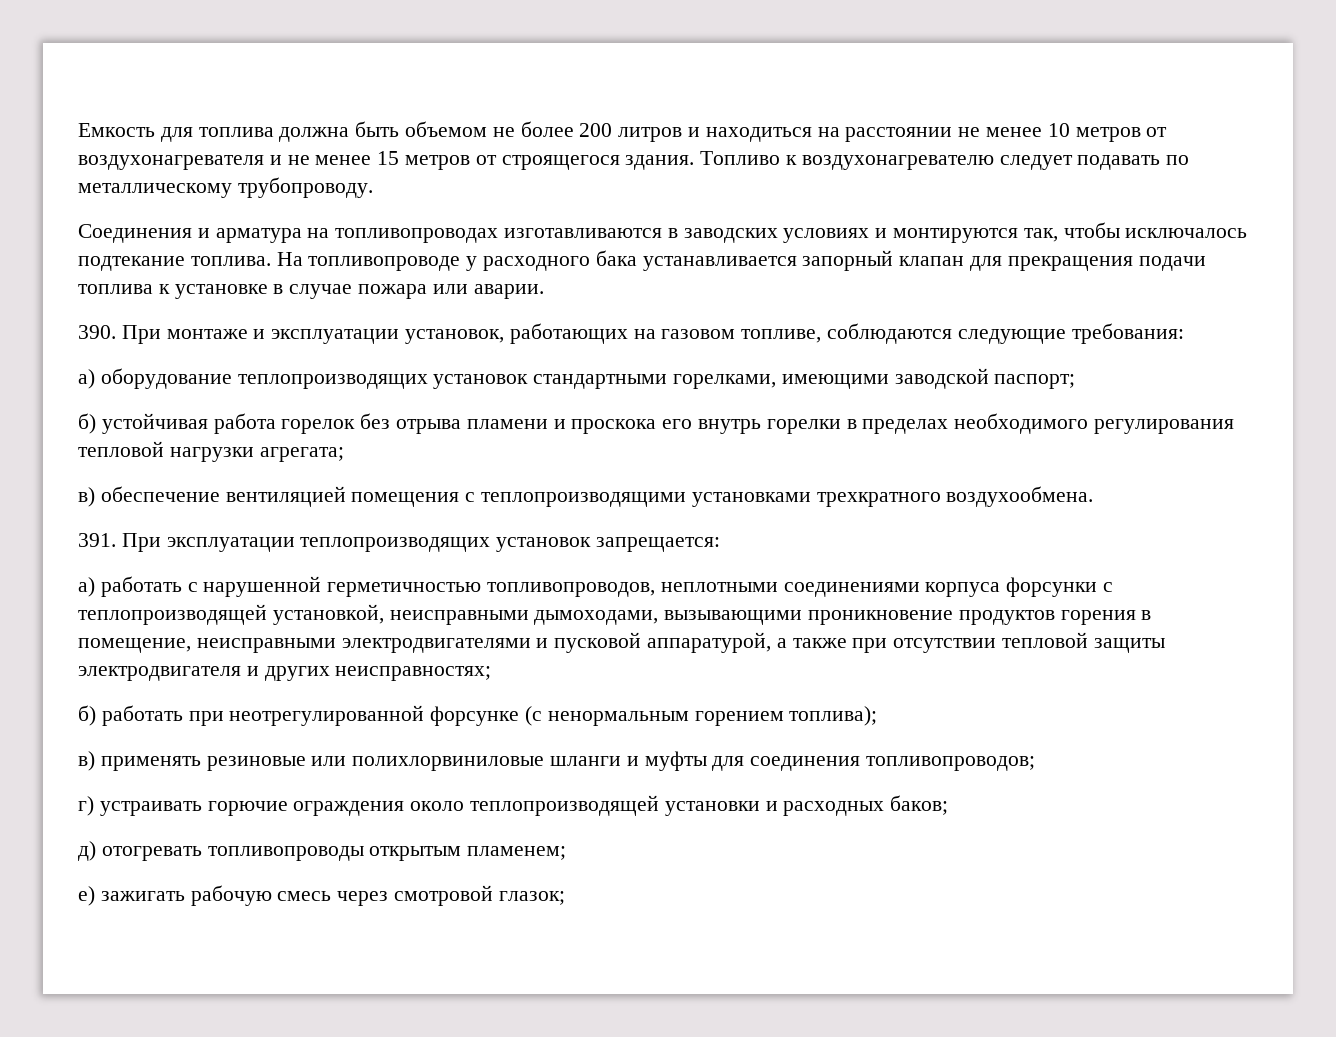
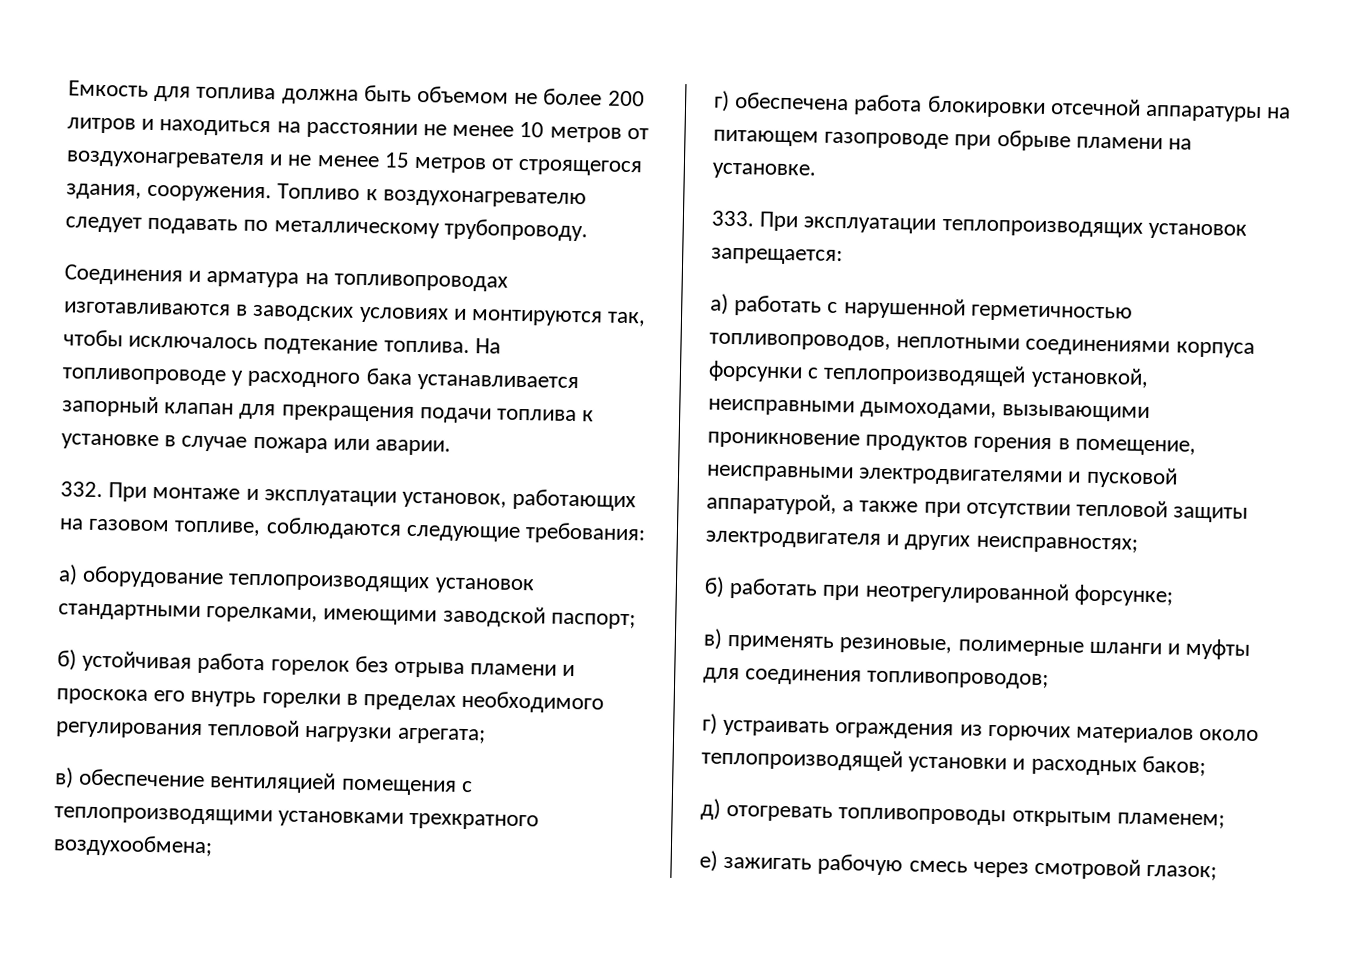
- Емкость для топлива должна быть объемом не более 200 литров и находиться на расстоянии не менее 10 метров от воздухонагревателя и не менее 15 метров от строящегося здания.
+ Емкость для топлива должна быть объемом не более 200 литров и находиться на расстоянии не менее 10 метров от воздухонагревателя и не менее 15 метров от строящегося здания, сооружения.
- 390. При монтаже и эксплуатации установок, работающих на газовом топливе, соблюдаются следующие требования:
+ 332. При монтаже и эксплуатации установок, работающих на газовом топливе, соблюдаются следующие требования:
- в) обеспечение вентиляцией помещения с теплопроизводящими установками трехкратного воздухообмена.
- 391. При эксплуатации теплопроизводящих установок запрещается:
+ в) обеспечение вентиляцией помещения с теплопроизводящими установками трехкратного воздухообмена;
+ г) обеспечена работа блокировки отсечной аппаратуры на питающем газопроводе при обрыве пламени на установке.
+ 333. При эксплуатации теплопроизводящих установок запрещается:
- б) работать при неотрегулированной форсунке (с ненормальным горением топлива);
+ б) работать при неотрегулированной форсунке;
- в) применять резиновые или полихлорвиниловые шланги и муфты для соединения топливопроводов;
+ в) применять резиновые, полимерные шланги и муфты для соединения топливопроводов;
- г) устраивать горючие ограждения около теплопроизводящей установки и расходных баков;
+ г) устраивать ограждения из горючих материалов около теплопроизводящей установки и расходных баков;

